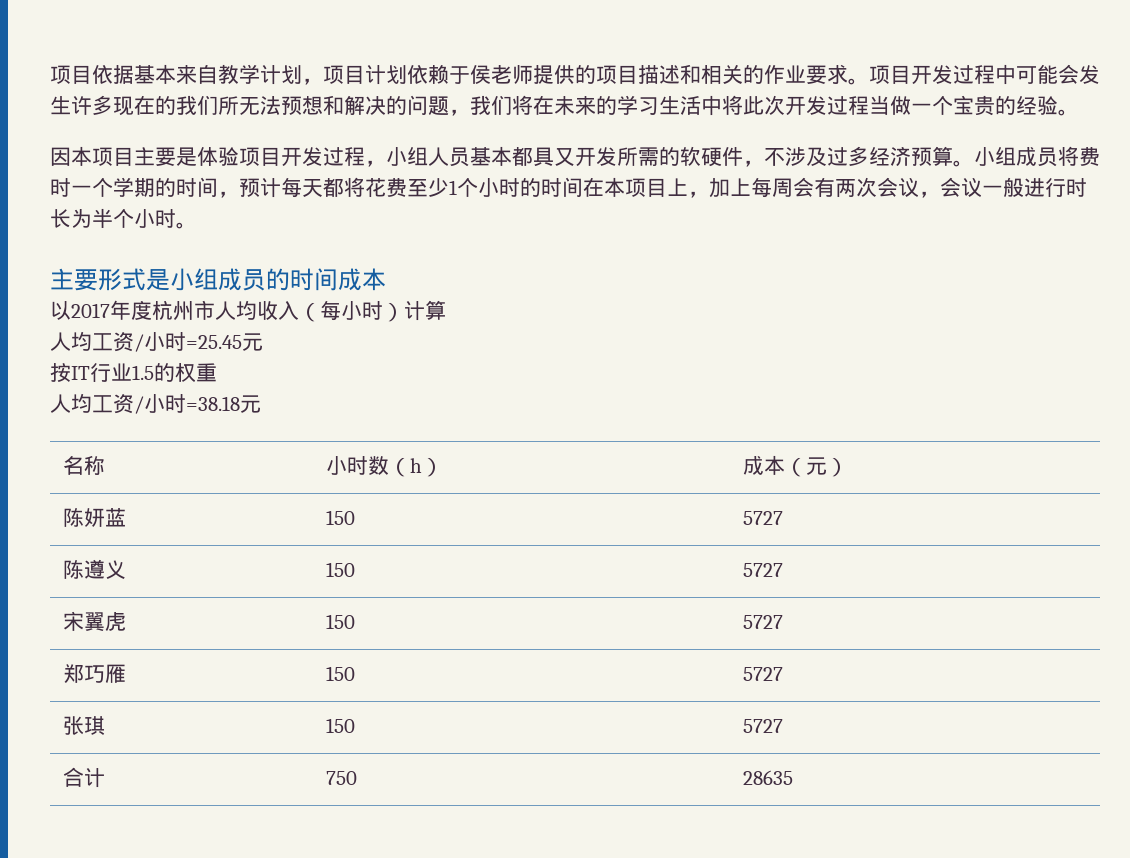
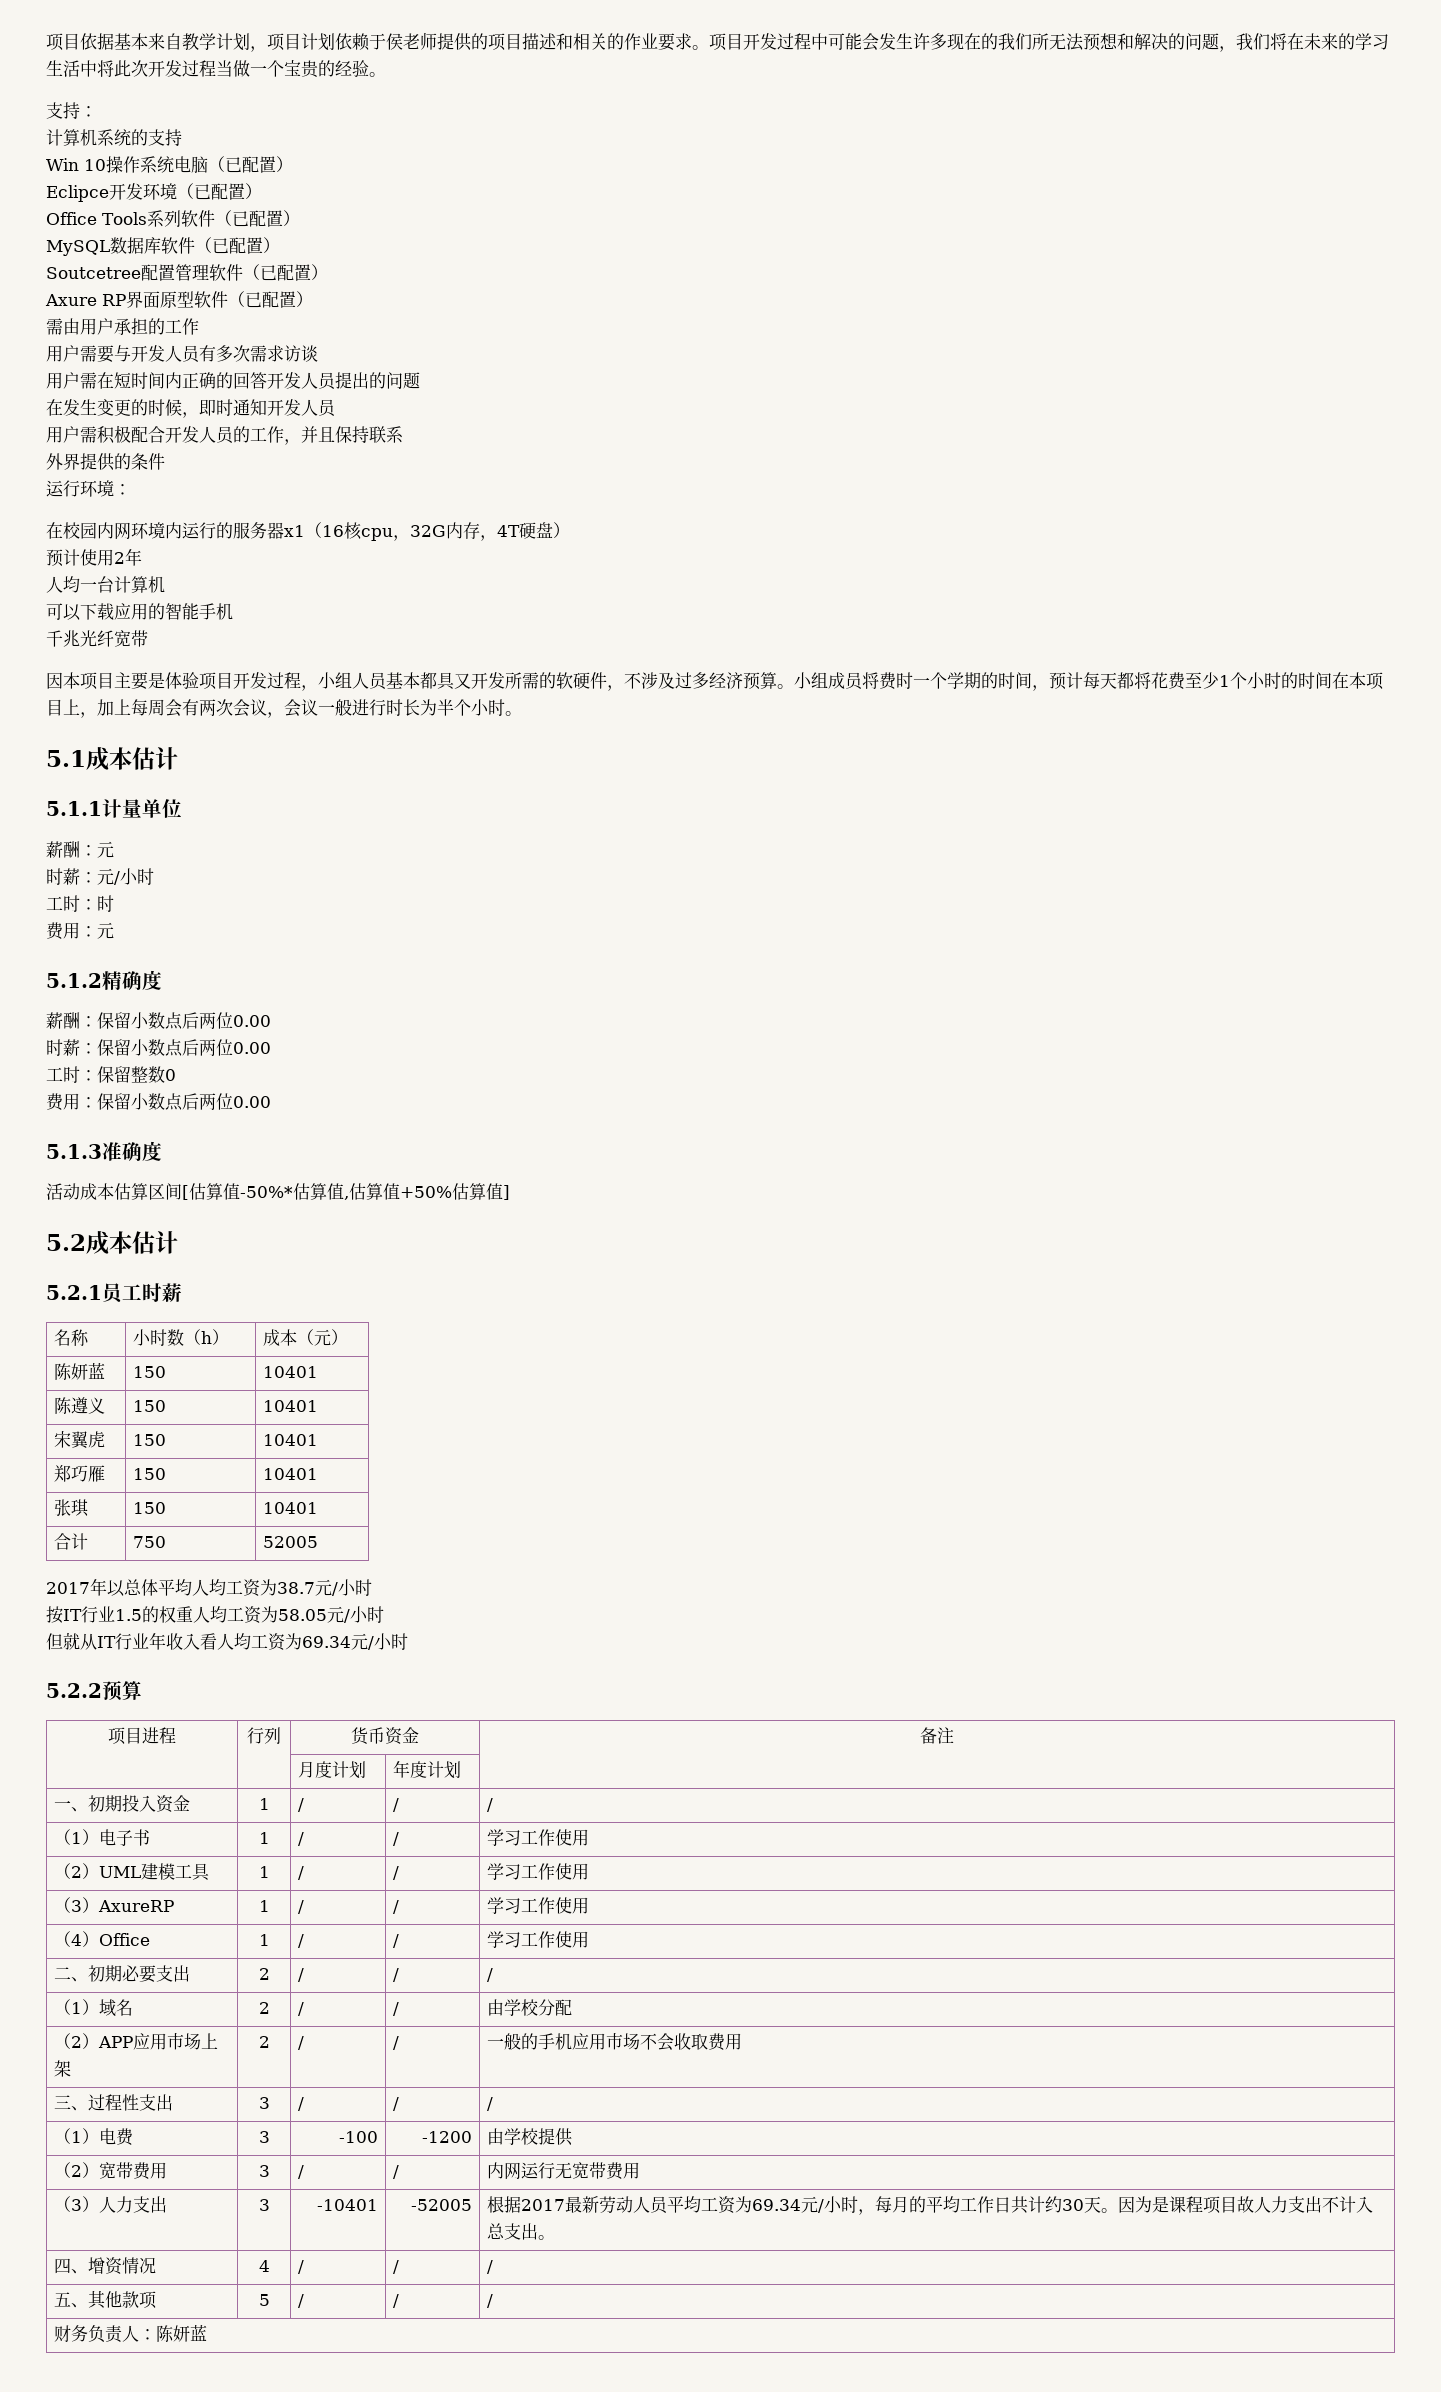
+ 支持：
+ 计算机系统的支持
+ Win 10操作系统电脑（已配置）
+ Eclipce开发环境（已配置）
+ Office Tools系列软件（已配置）
+ MySQL数据库软件（已配置）
+ Soutcetree配置管理软件（已配置）
+ Axure RP界面原型软件（已配置）
+ 需由用户承担的工作
+ 用户需要与开发人员有多次需求访谈
+ 用户需在短时间内正确的回答开发人员提出的问题
+ 在发生变更的时候，即时通知开发人员
+ 用户需积极配合开发人员的工作，并且保持联系
+ 外界提供的条件
+ 运行环境：
+ 在校园内网环境内运行的服务器x1（16核cpu，32G内存，4T硬盘）
+ 预计使用2年
+ 人均一台计算机
+ 可以下载应用的智能手机
+ 千兆光纤宽带
- 主要形式是小组成员的时间成本
- 以2017年度杭州市人均收入（每小时）计算
- 人均工资/小时=25.45元
- 按IT行业1.5的权重
- 人均工资/小时=38.18元
+ 5.1成本估计
+ 5.1.1计量单位
+ 薪酬：元
+ 时薪：元/小时
+ 工时：时
+ 费用：元
+ 5.1.2精确度
+ 薪酬：保留小数点后两位0.00
+ 时薪：保留小数点后两位0.00
+ 工时：保留整数0
+ 费用：保留小数点后两位0.00
+ 5.1.3准确度
+ 活动成本估算区间[估算值-50%*估算值,估算值+50%估算值]
+ 5.2成本估计
+ 5.2.1员工时薪
- 陈妍蓝 | 150 | 5727
+ 陈妍蓝 | 150 | 10401
- 陈遵义 | 150 | 5727
+ 陈遵义 | 150 | 10401
- 宋翼虎 | 150 | 5727
+ 宋翼虎 | 150 | 10401
- 郑巧雁 | 150 | 5727
+ 郑巧雁 | 150 | 10401
- 张琪 | 150 | 5727
+ 张琪 | 150 | 10401
- 合计 | 750 | 28635
+ 合计 | 750 | 52005
+ 2017年以总体平均人均工资为38.7元/小时
+ 按IT行业1.5的权重人均工资为58.05元/小时
+ 但就从IT行业年收入看人均工资为69.34元/小时
+ 5.2.2预算
+ 项目进程 | 行列 | 货币资金 | 备注
+ | | 月度计划 | 年度计划 |
+ 一、初期投入资金 | 1 | / | / | /
+ （1）电子书 | 1 | / | / | 学习工作使用
+ （2）UML建模工具 | 1 | / | / | 学习工作使用
+ （3）AxureRP | 1 | / | / | 学习工作使用
+ （4）Office | 1 | / | / | 学习工作使用
+ 二、初期必要支出 | 2 | / | / | /
+ （1）域名 | 2 | / | / | 由学校分配
+ （2）APP应用市场上架 | 2 | / | / | 一般的手机应用市场不会收取费用
+ 三、过程性支出 | 3 | / | / | /
+ （1）电费 | 3 | -100 | -1200 | 由学校提供
+ （2）宽带费用 | 3 | / | / | 内网运行无宽带费用
+ （3）人力支出 | 3 | -10401 | -52005 | 根据2017最新劳动人员平均工资为69.34元/小时，每月的平均工作日共计约30天。因为是课程项目故人力支出不计入总支出。
+ 四、增资情况 | 4 | / | / | /
+ 五、其他款项 | 5 | / | / | /
+ 财务负责人：陈妍蓝

